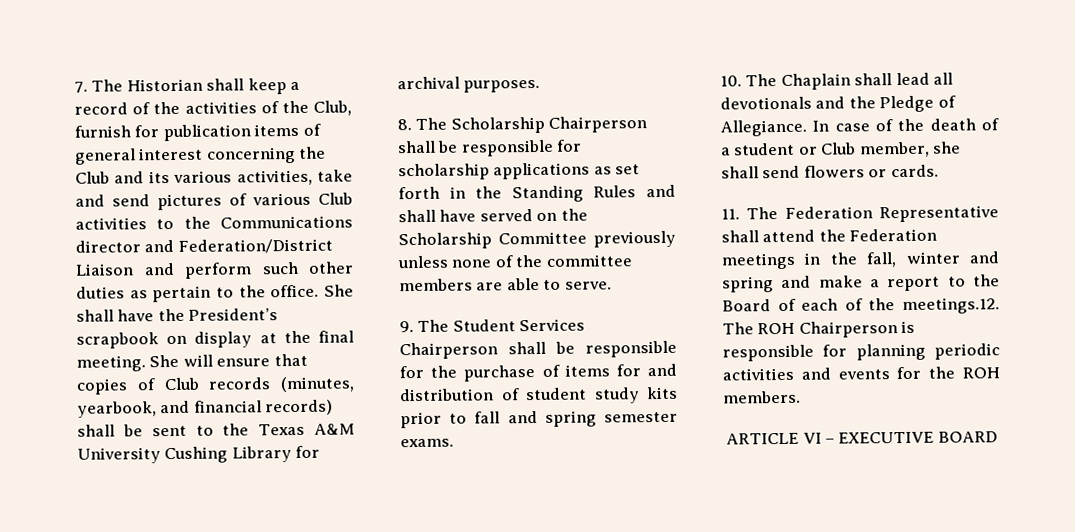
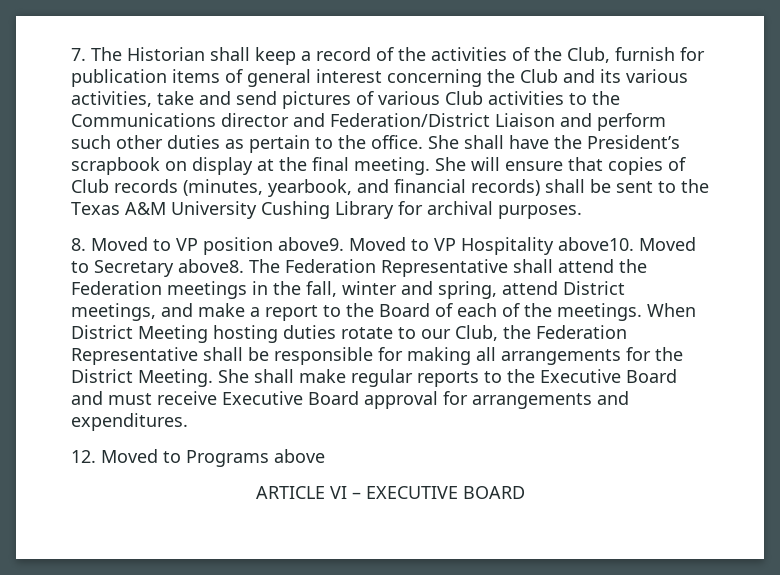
- 8. The Scholarship Chairperson shall be responsible for scholarship applications as set forth in the Standing Rules and shall have served on the Scholarship Committee previously unless none of the committee members are able to serve.
- 9. The Student Services Chairperson shall be responsible for the purchase of items for and distribution of student study kits prior to fall and spring semester exams.
- 10. The Chaplain shall lead all devotionals and the Pledge of Allegiance. In case of the death of a student or Club member, she shall send flowers or cards.
- 11. The Federation Representative shall attend the Federation meetings in the fall, winter and spring and make a report to the Board of each of the meetings.12. The ROH Chairperson is responsible for planning periodic activities and events for the ROH members.
+ 8. Moved to VP position above9. Moved to VP Hospitality above10. Moved to Secretary above8. The Federation Representative shall attend the Federation meetings in the fall, winter and spring, attend District meetings, and make a report to the Board of each of the meetings. When District Meeting hosting duties rotate to our Club, the Federation Representative shall be responsible for making all arrangements for the District Meeting. She shall make regular reports to the Executive Board and must receive Executive Board approval for arrangements and expenditures.
+ 12. Moved to Programs above

